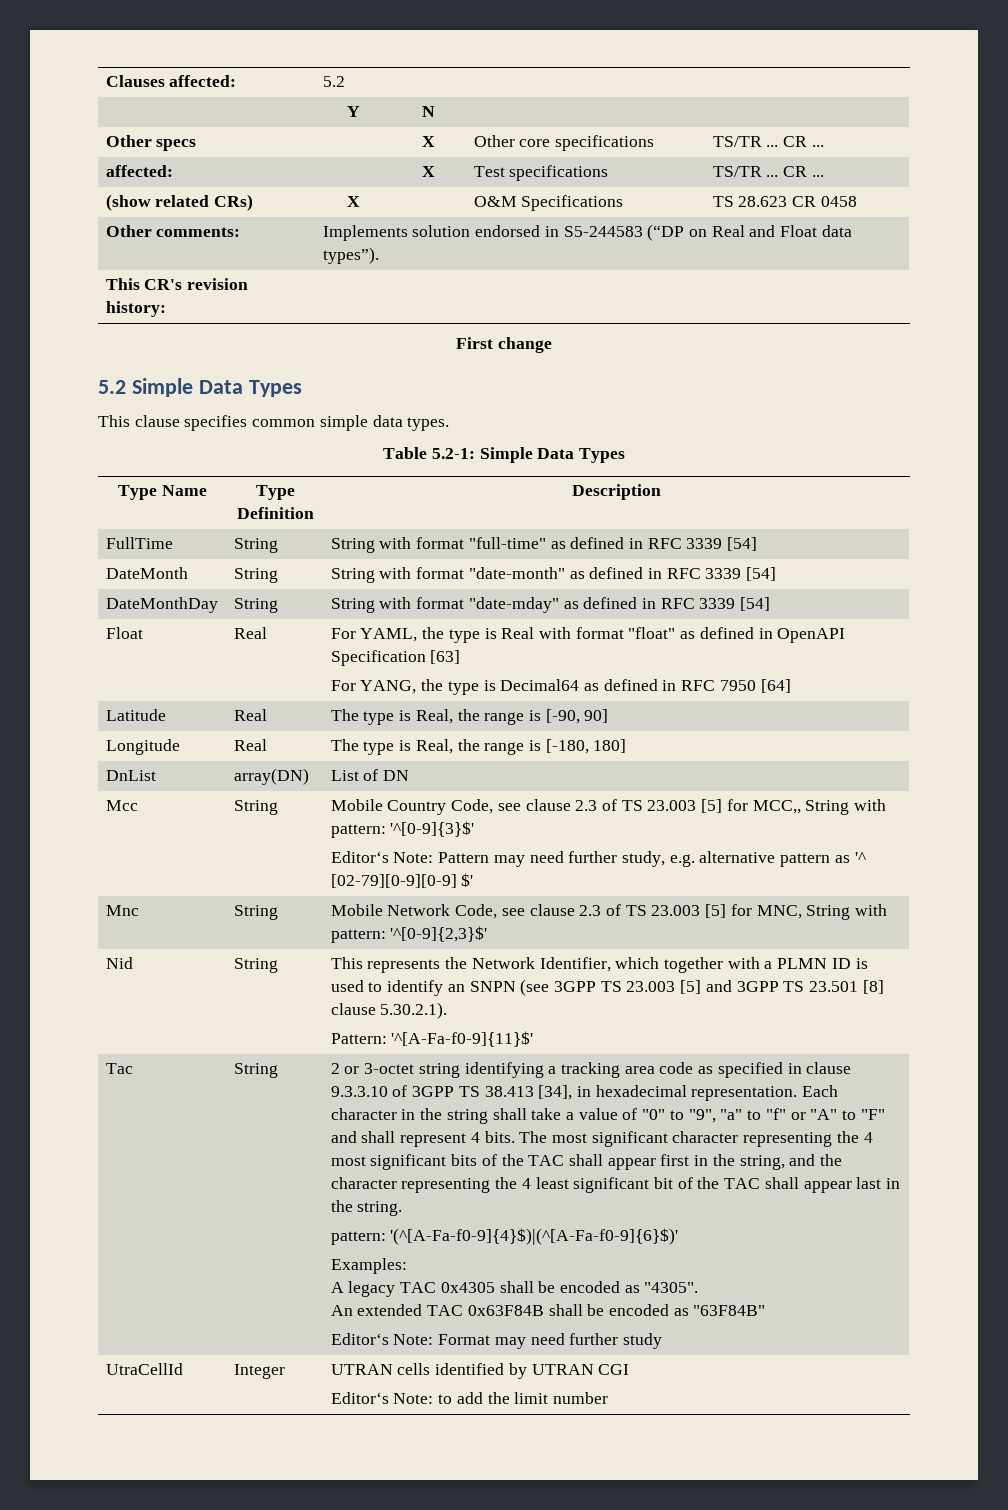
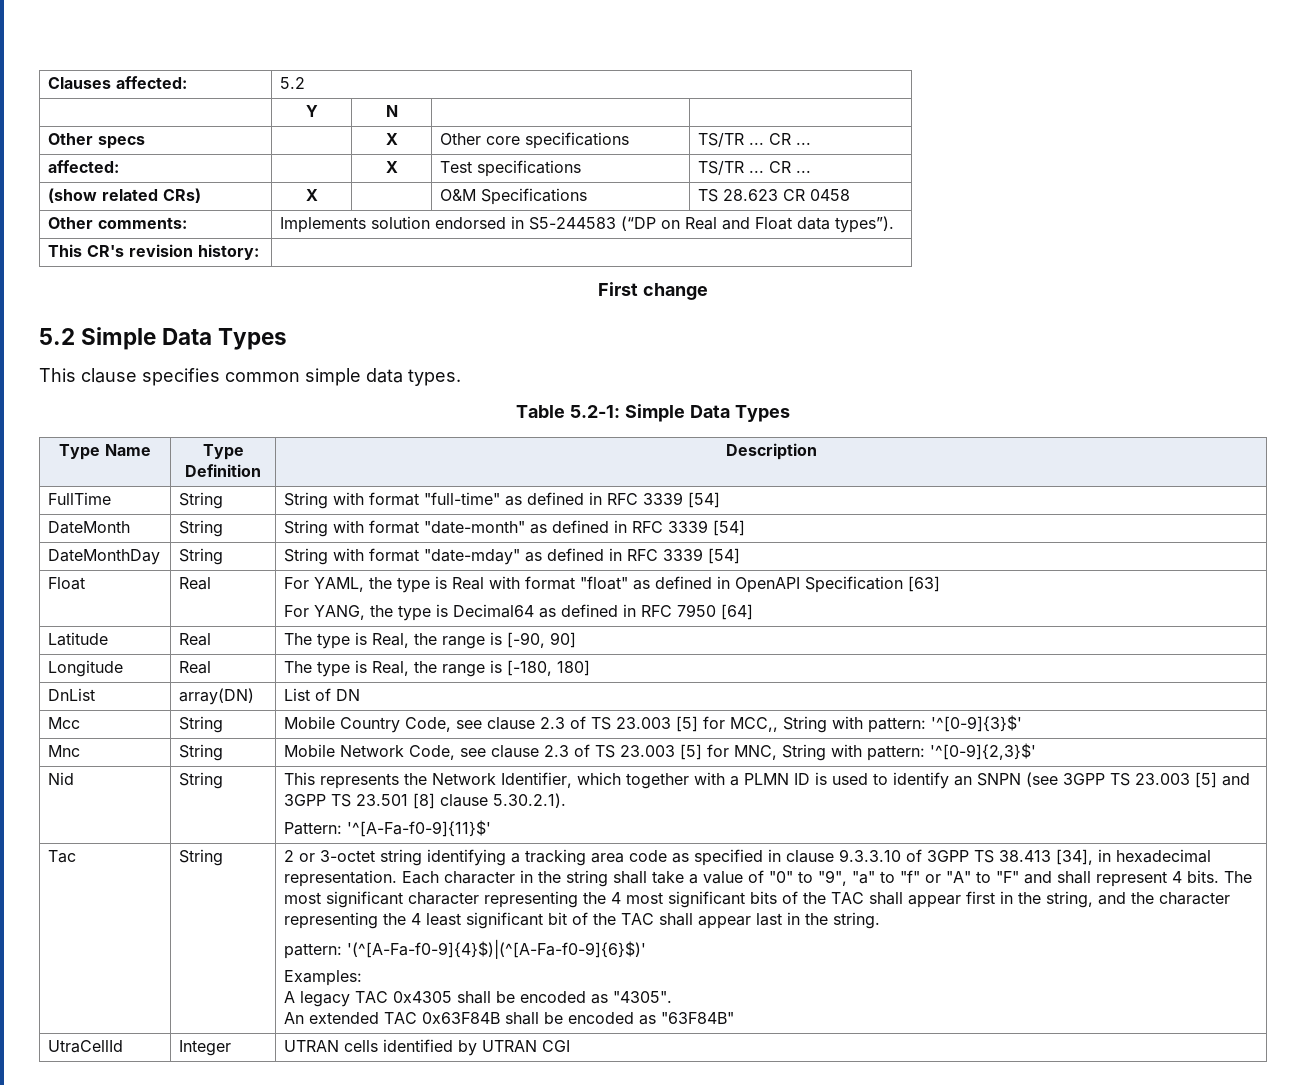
  Mcc | String | Mobile Country Code, see clause 2.3 of TS 23.003 [5] for MCC,, String with pattern: '^[0-9]{3}$'
- Editor‘s Note: Pattern may need further study, e.g. alternative pattern as '^ [02-79][0-9][0-9] $'
- Editor‘s Note: Format may need further study
  UtraCellId | Integer | UTRAN cells identified by UTRAN CGI
- Editor‘s Note: to add the limit number

